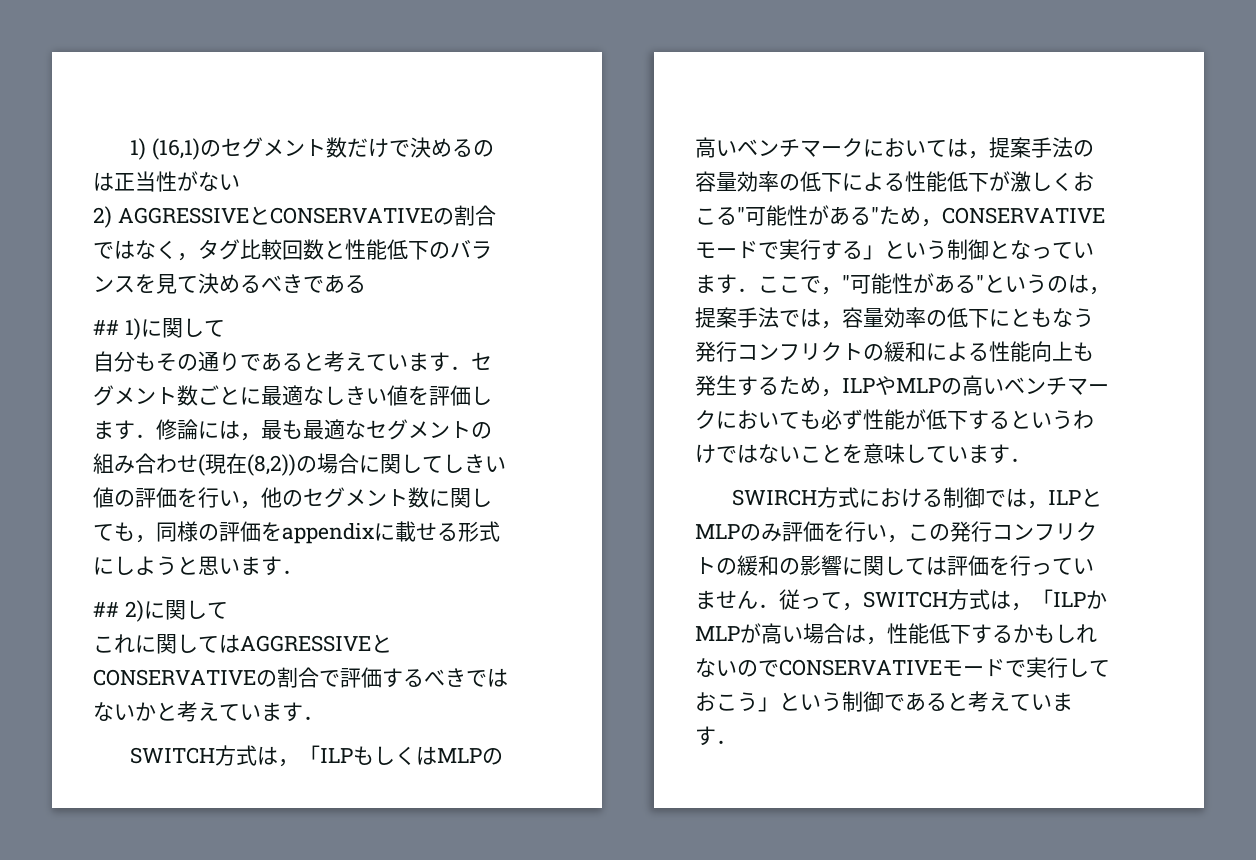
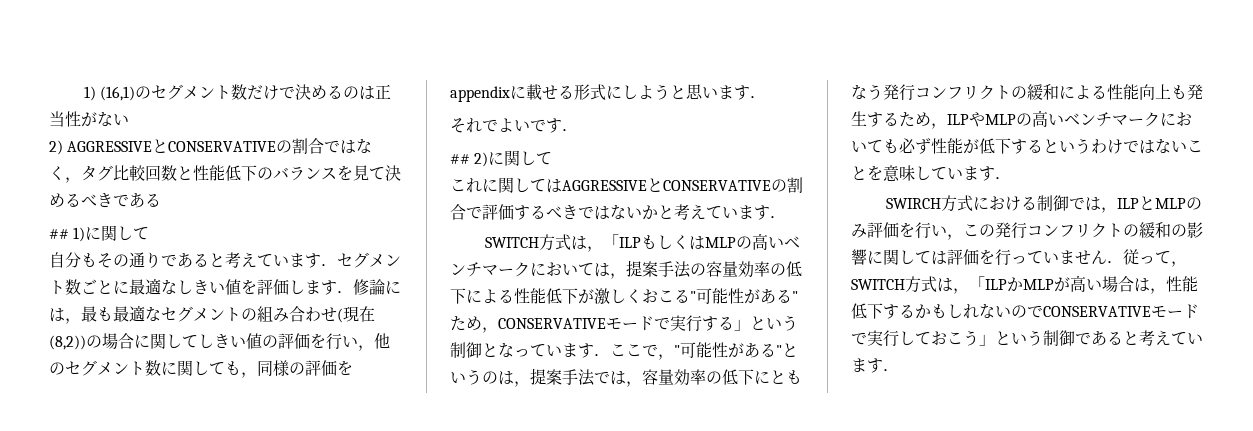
+ それでよいです．

